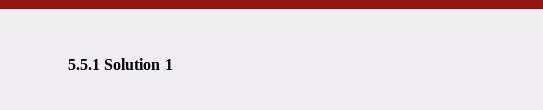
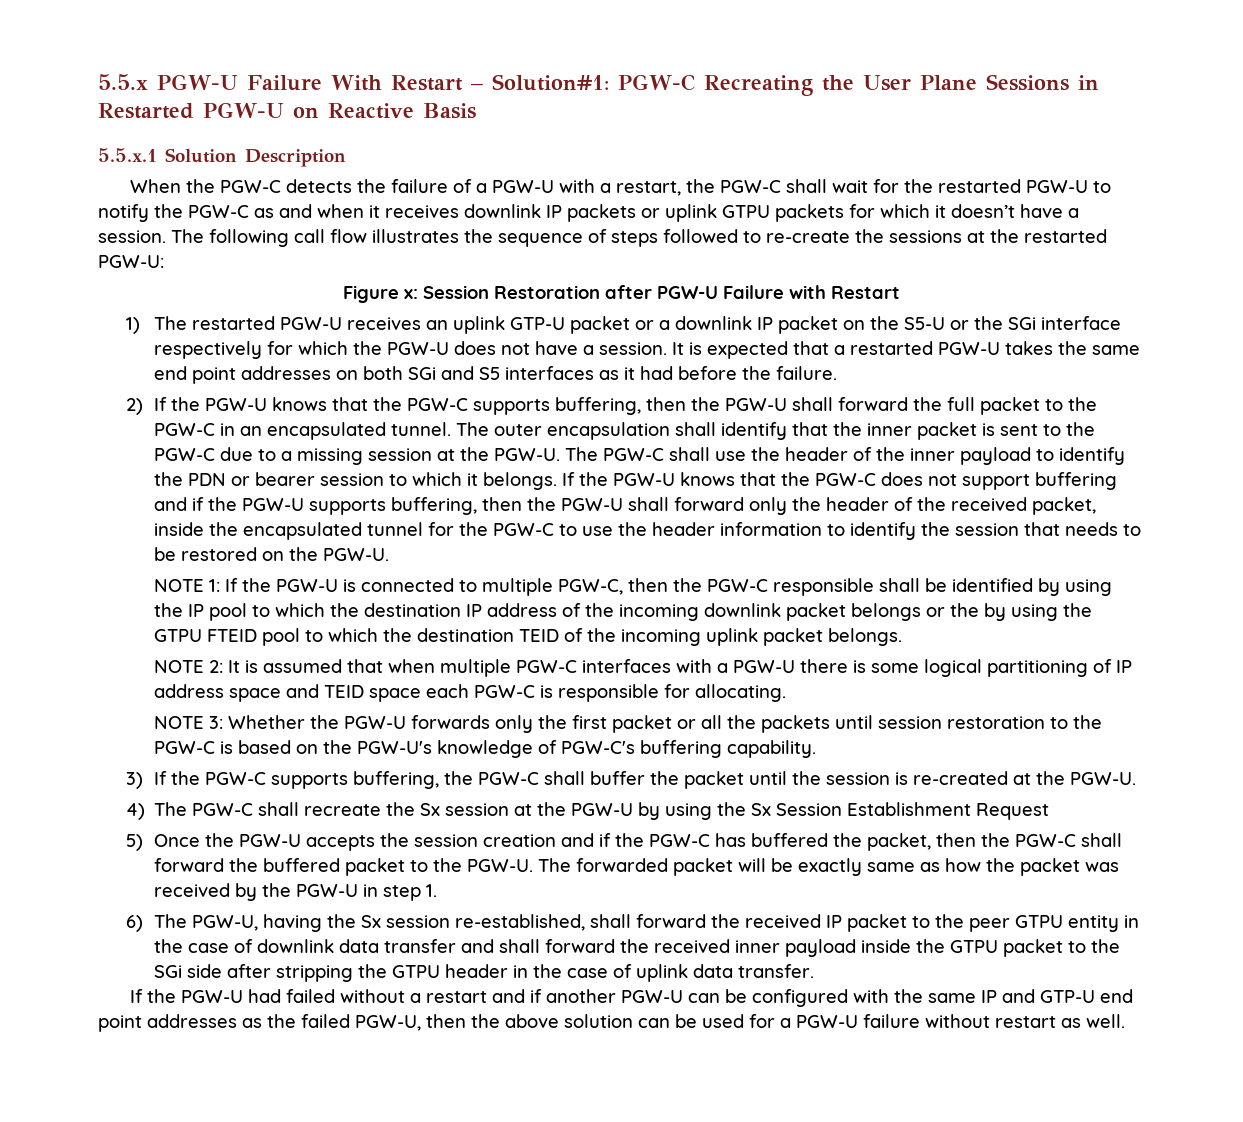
- 5.5.1 Solution 1
+ 5.5.x PGW-U Failure With Restart – Solution#1: PGW-C Recreating the User Plane Sessions in Restarted PGW-U on Reactive Basis
+ 5.5.x.1 Solution Description
+ When the PGW-C detects the failure of a PGW-U with a restart, the PGW-C shall wait for the restarted PGW-U to notify the PGW-C as and when it receives downlink IP packets or uplink GTPU packets for which it doesn’t have a session. The following call flow illustrates the sequence of steps followed to re-create the sessions at the restarted PGW-U:
+ Figure x: Session Restoration after PGW-U Failure with Restart
+ 1) The restarted PGW-U receives an uplink GTP-U packet or a downlink IP packet on the S5-U or the SGi interface respectively for which the PGW-U does not have a session. It is expected that a restarted PGW-U takes the same end point addresses on both SGi and S5 interfaces as it had before the failure.
+ 2) If the PGW-U knows that the PGW-C supports buffering, then the PGW-U shall forward the full packet to the PGW-C in an encapsulated tunnel. The outer encapsulation shall identify that the inner packet is sent to the PGW-C due to a missing session at the PGW-U. The PGW-C shall use the header of the inner payload to identify the PDN or bearer session to which it belongs. If the PGW-U knows that the PGW-C does not support buffering and if the PGW-U supports buffering, then the PGW-U shall forward only the header of the received packet, inside the encapsulated tunnel for the PGW-C to use the header information to identify the session that needs to be restored on the PGW-U.
+ NOTE 1: If the PGW-U is connected to multiple PGW-C, then the PGW-C responsible shall be identified by using the IP pool to which the destination IP address of the incoming downlink packet belongs or the by using the GTPU FTEID pool to which the destination TEID of the incoming uplink packet belongs.
+ NOTE 2: It is assumed that when multiple PGW-C interfaces with a PGW-U there is some logical partitioning of IP address space and TEID space each PGW-C is responsible for allocating.
+ NOTE 3: Whether the PGW-U forwards only the first packet or all the packets until session restoration to the PGW-C is based on the PGW-U's knowledge of PGW-C's buffering capability.
+ 3) If the PGW-C supports buffering, the PGW-C shall buffer the packet until the session is re-created at the PGW-U.
+ 4) The PGW-C shall recreate the Sx session at the PGW-U by using the Sx Session Establishment Request
+ 5) Once the PGW-U accepts the session creation and if the PGW-C has buffered the packet, then the PGW-C shall forward the buffered packet to the PGW-U. The forwarded packet will be exactly same as how the packet was received by the PGW-U in step 1.
+ 6) The PGW-U, having the Sx session re-established, shall forward the received IP packet to the peer GTPU entity in the case of downlink data transfer and shall forward the received inner payload inside the GTPU packet to the SGi side after stripping the GTPU header in the case of uplink data transfer.
+ If the PGW-U had failed without a restart and if another PGW-U can be configured with the same IP and GTP-U end point addresses as the failed PGW-U, then the above solution can be used for a PGW-U failure without restart as well.

